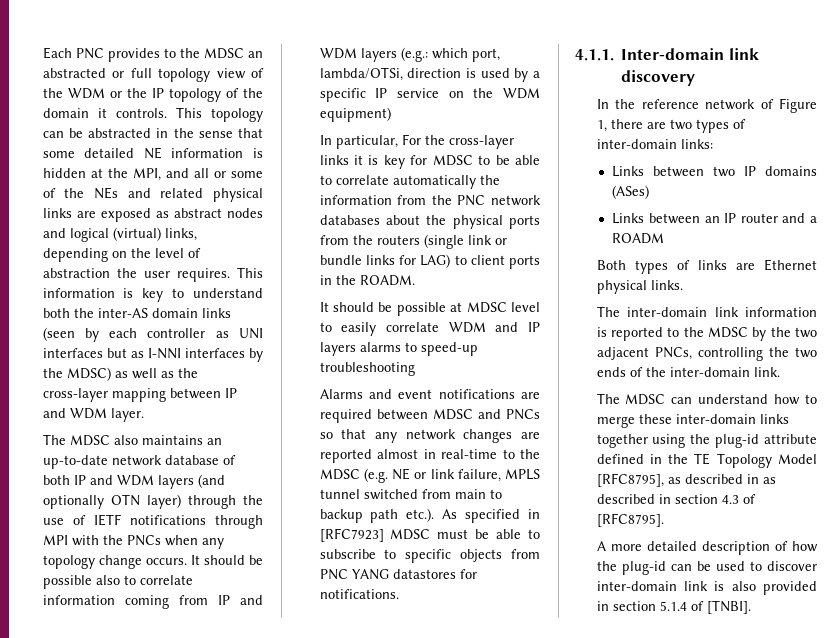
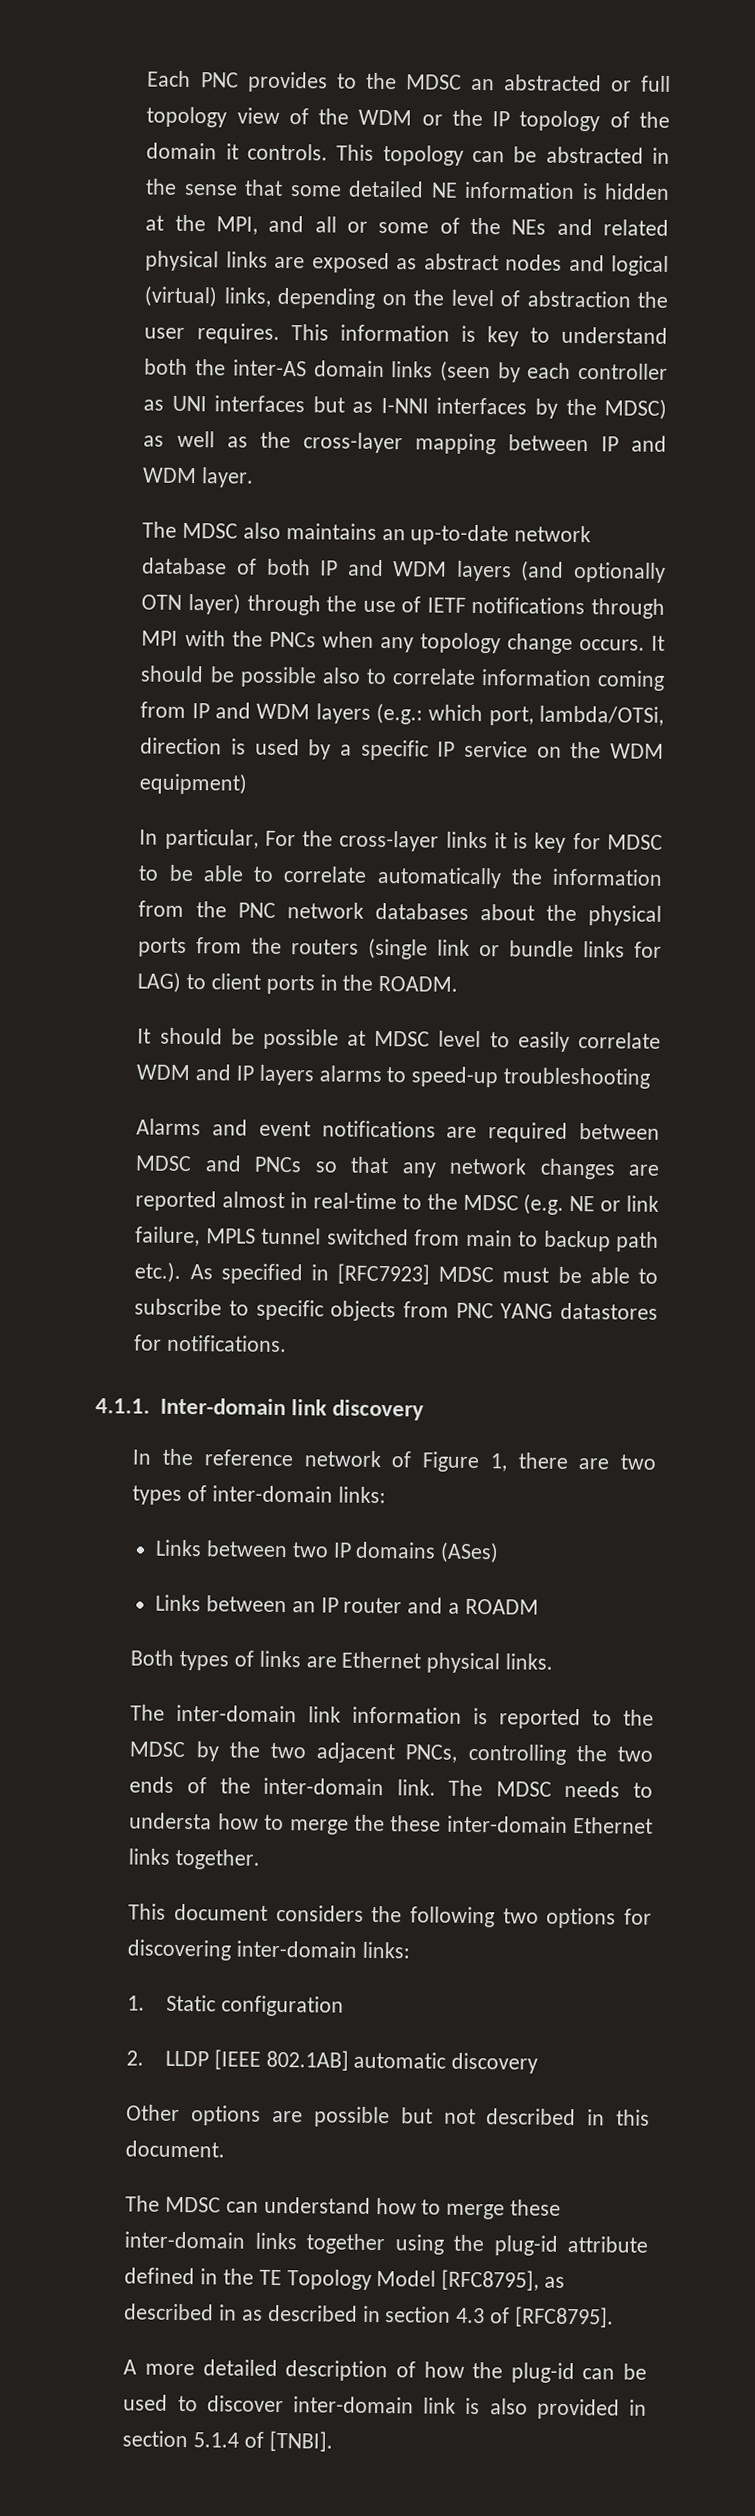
+ The MDSC needs to understa how to merge the these inter-domain Ethernet links together.
+ This document considers the following two options for discovering inter-domain links:
+ 1. Static configuration
+ 2. LLDP [IEEE 802.1AB] automatic discovery
+ Other options are possible but not described in this document.

